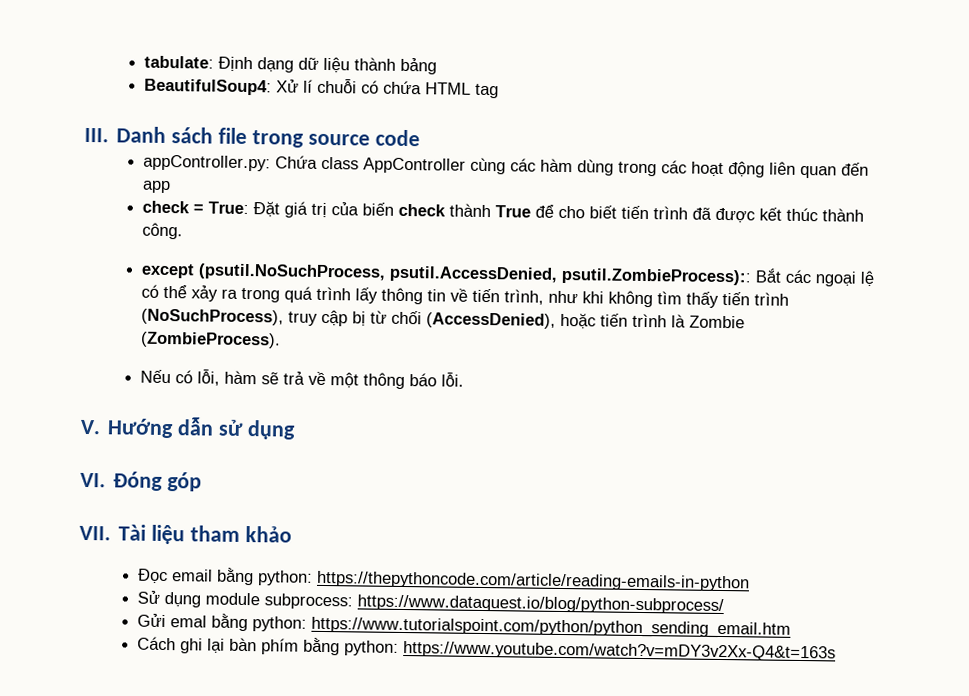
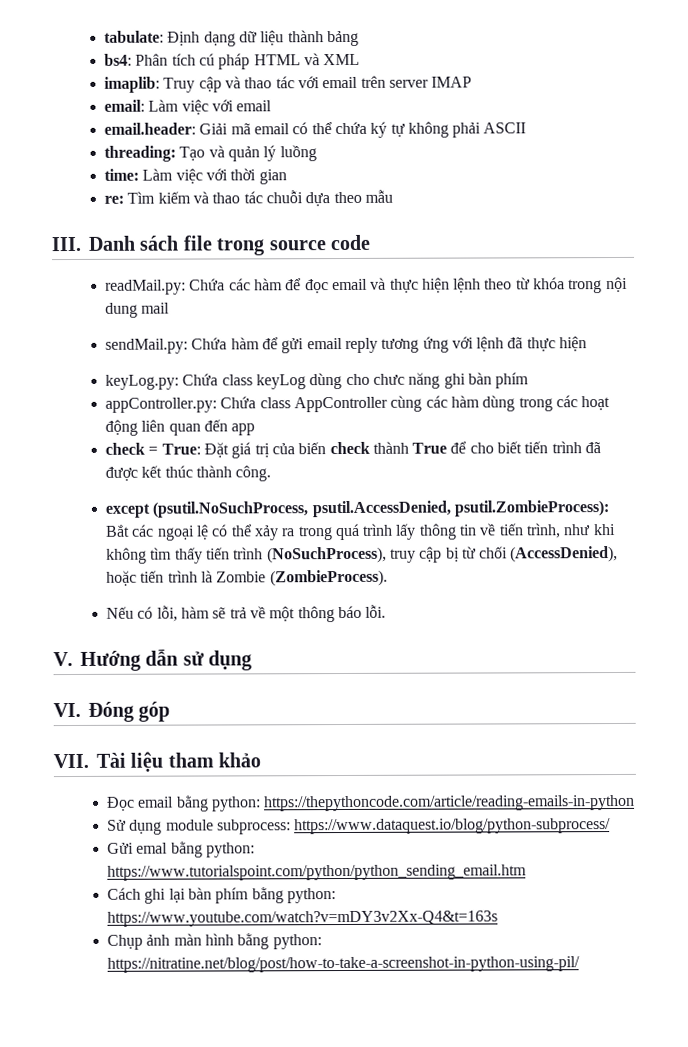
- BeautifulSoup4: Xử lí chuỗi có chứa HTML tag
+ bs4: Phân tích cú pháp HTML và XML
+ imaplib: Truy cập và thao tác với email trên server IMAP
+ email: Làm việc với email
+ email.header: Giải mã email có thể chứa ký tự không phải ASCII
+ threading: Tạo và quản lý luồng
+ time: Làm việc với thời gian
+ re: Tìm kiếm và thao tác chuỗi dựa theo mẫu
+ readMail.py: Chứa các hàm để đọc email và thực hiện lệnh theo từ khóa trong nội dung mail
+ sendMail.py: Chứa hàm để gửi email reply tương ứng với lệnh đã thực hiện
+ keyLog.py: Chứa class keyLog dùng cho chưc năng ghi bàn phím
- except (psutil.NoSuchProcess, psutil.AccessDenied, psutil.ZombieProcess):: Bắt các ngoại lệ có thể xảy ra trong quá trình lấy thông tin về tiến trình, như khi không tìm thấy tiến trình (NoSuchProcess), truy cập bị từ chối (AccessDenied), hoặc tiến trình là Zombie (ZombieProcess).
+ except (psutil.NoSuchProcess, psutil.AccessDenied, psutil.ZombieProcess): Bắt các ngoại lệ có thể xảy ra trong quá trình lấy thông tin về tiến trình, như khi không tìm thấy tiến trình (NoSuchProcess), truy cập bị từ chối (AccessDenied), hoặc tiến trình là Zombie (ZombieProcess).
+ Chụp ảnh màn hình bằng python: https://nitratine.net/blog/post/how-to-take-a-screenshot-in-python-using-pil/

